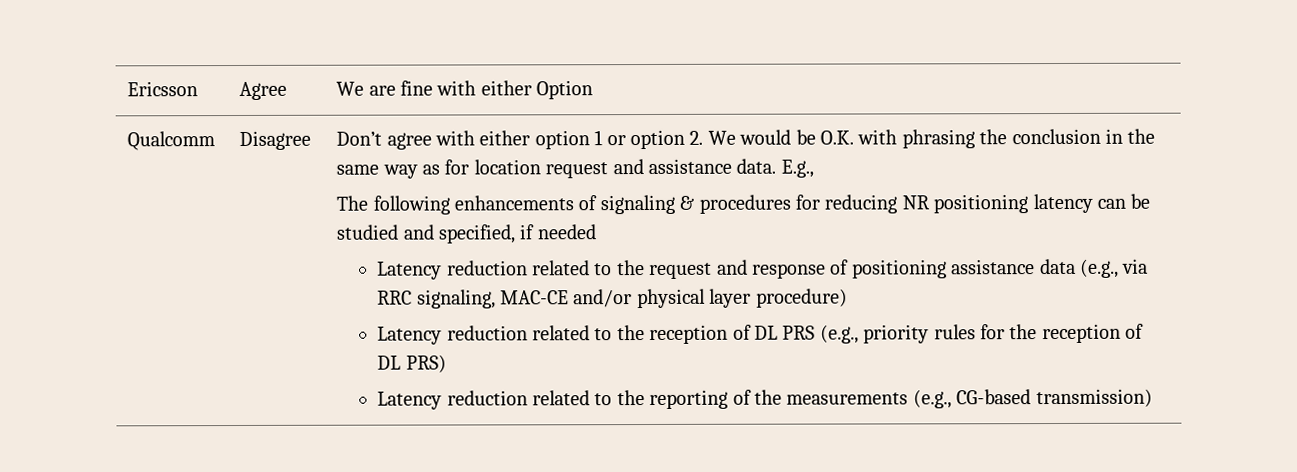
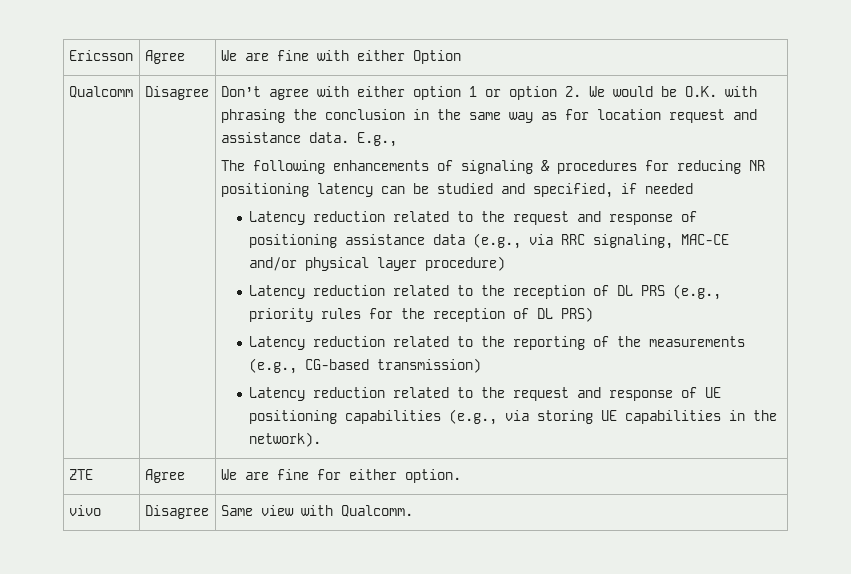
+ Latency reduction related to the request and response of UE positioning capabilities (e.g., via storing UE capabilities in the network).
+ ZTE | Agree | We are fine for either option.
+ vivo | Disagree | Same view with Qualcomm.

